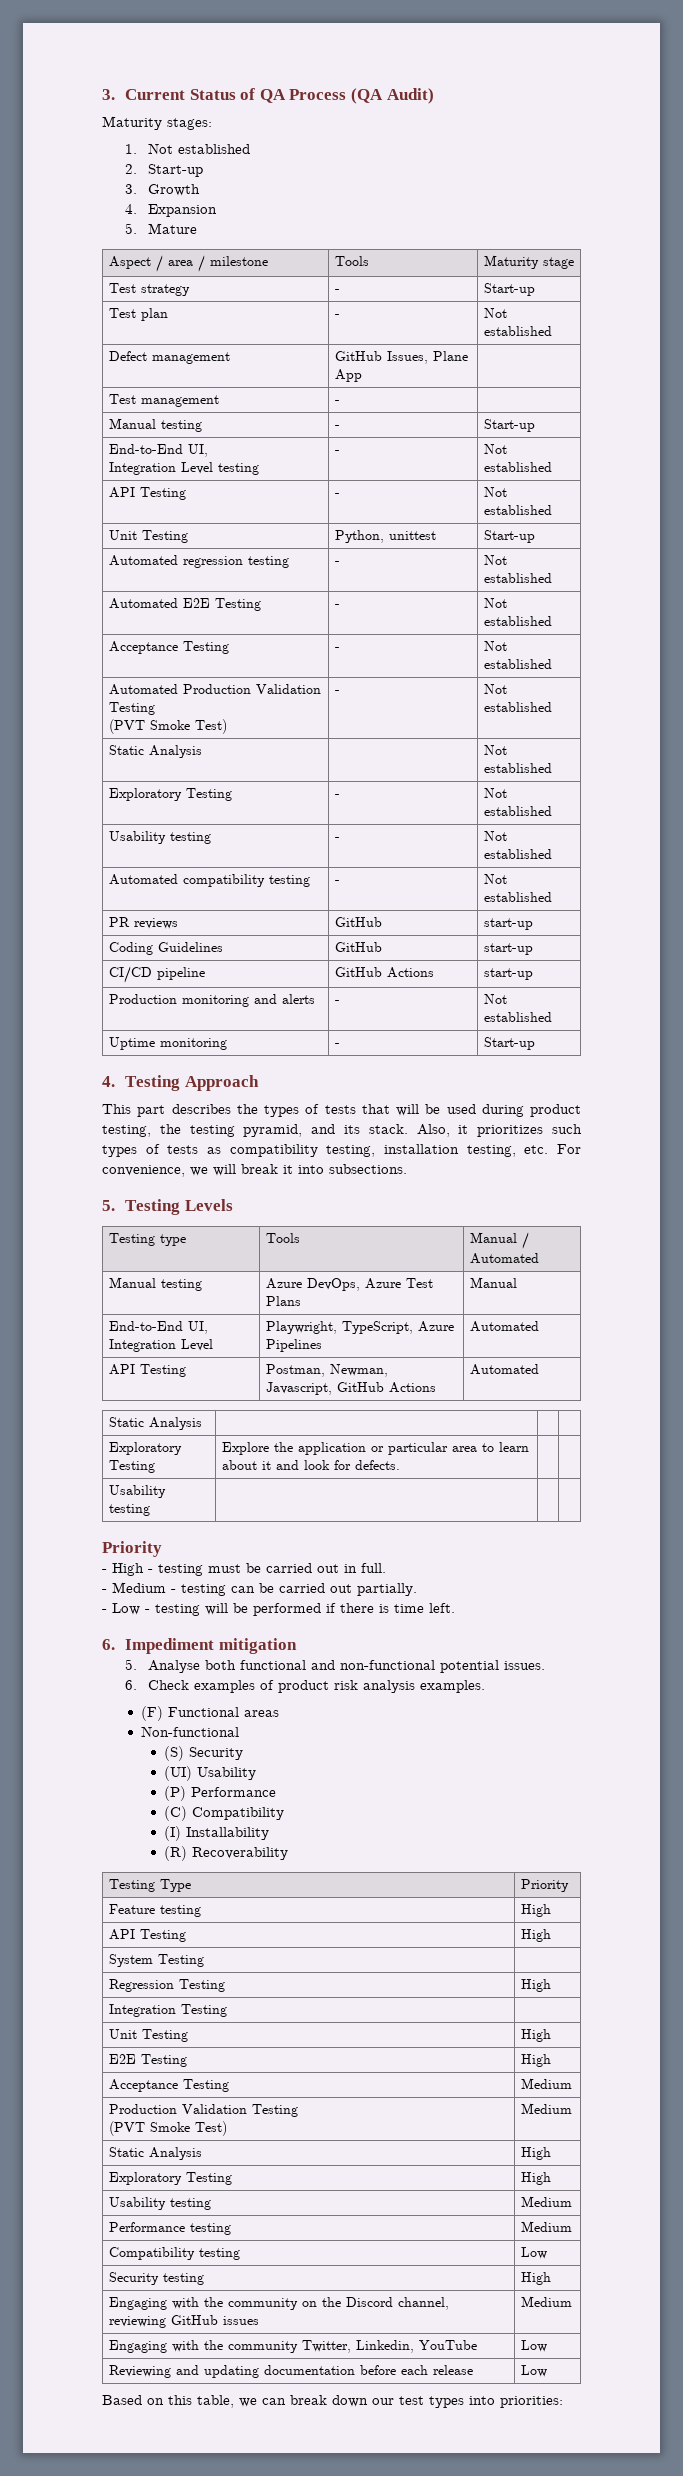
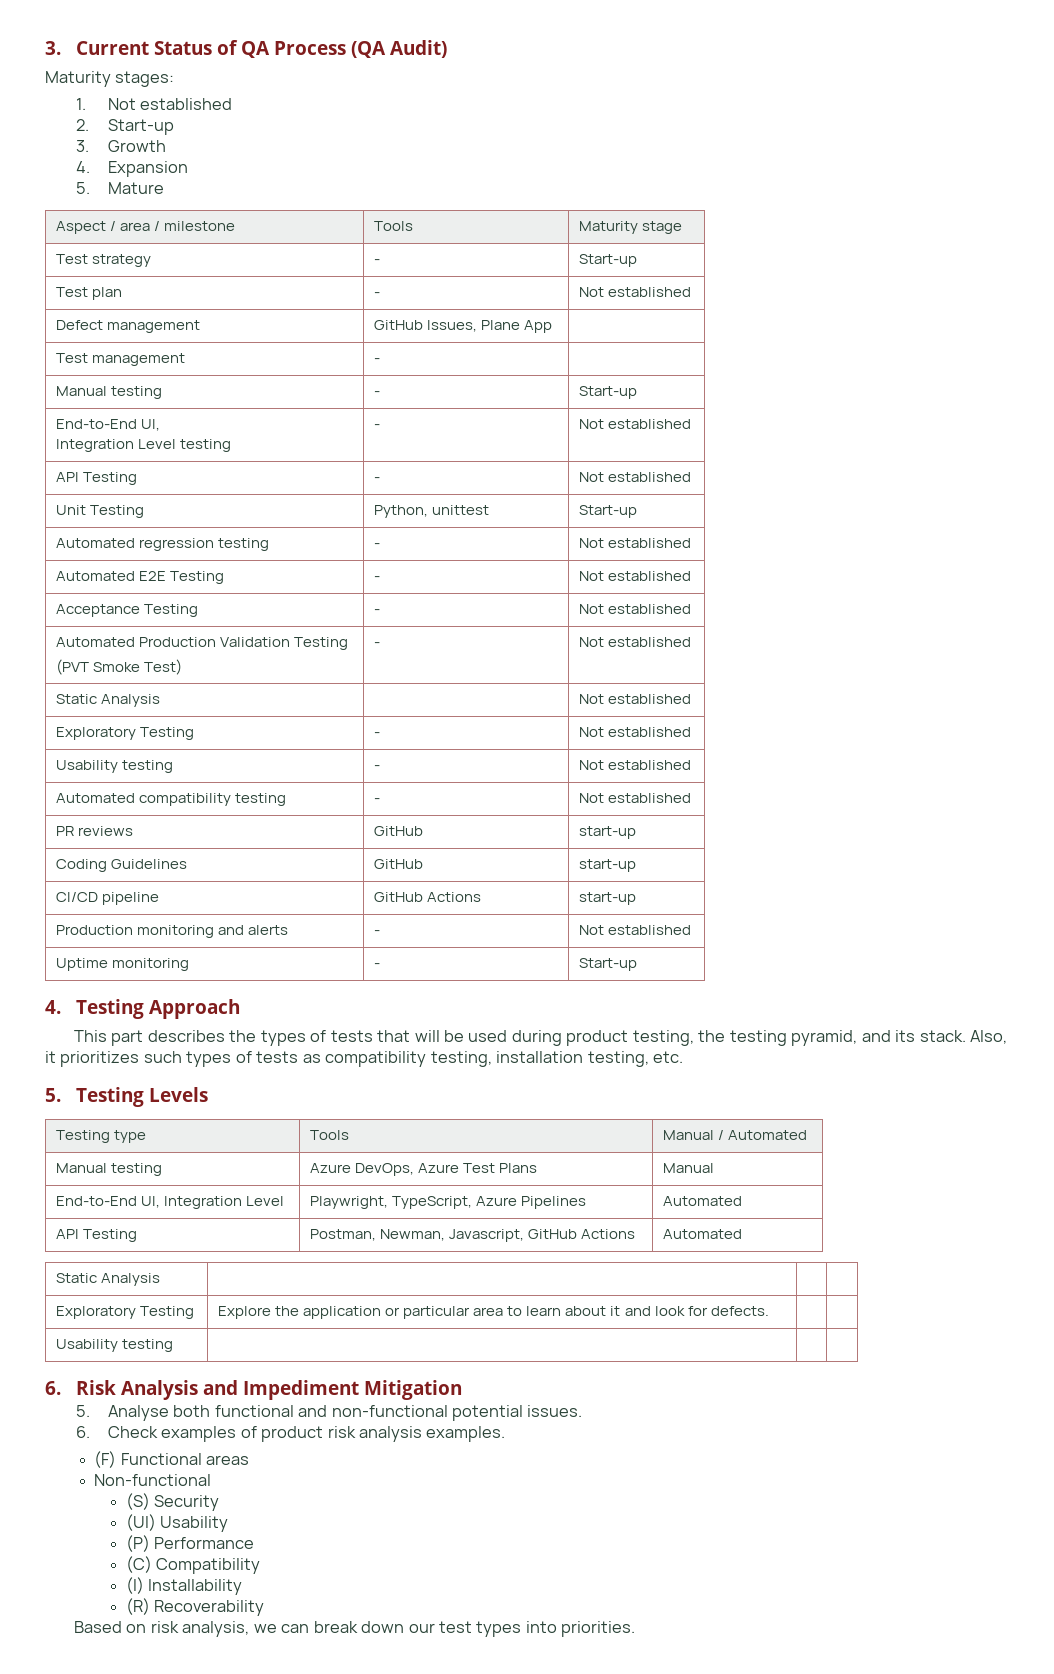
- Also, it prioritizes such types of tests as compatibility testing, installation testing, etc. For convenience, we will break it into subsections.
+ Also, it prioritizes such types of tests as compatibility testing, installation testing, etc.
  Usability testing | | |
- Priority
- - High - testing must be carried out in full.
- - Medium - testing can be carried out partially.
- - Low - testing will be performed if there is time left.
- 6. Impediment mitigation
+ 6. Risk Analysis and Impediment Mitigation
- Testing Type | Priority
- Feature testing | High
- API Testing | High
- System Testing |
- Regression Testing | High
- Integration Testing |
- Unit Testing | High
- E2E Testing | High
- Acceptance Testing | Medium
- Production Validation Testing
- (PVT Smoke Test) | Medium
- Static Analysis | High
- Exploratory Testing | High
- Usability testing | Medium
- Performance testing | Medium
- Compatibility testing | Low
- Security testing | High
- Engaging with the community on the Discord channel, reviewing GitHub issues | Medium
- Engaging with the community Twitter, Linkedin, YouTube | Low
- Reviewing and updating documentation before each release | Low
- Based on this table, we can break down our test types into priorities:
+ Based on risk analysis, we can break down our test types into priorities.

